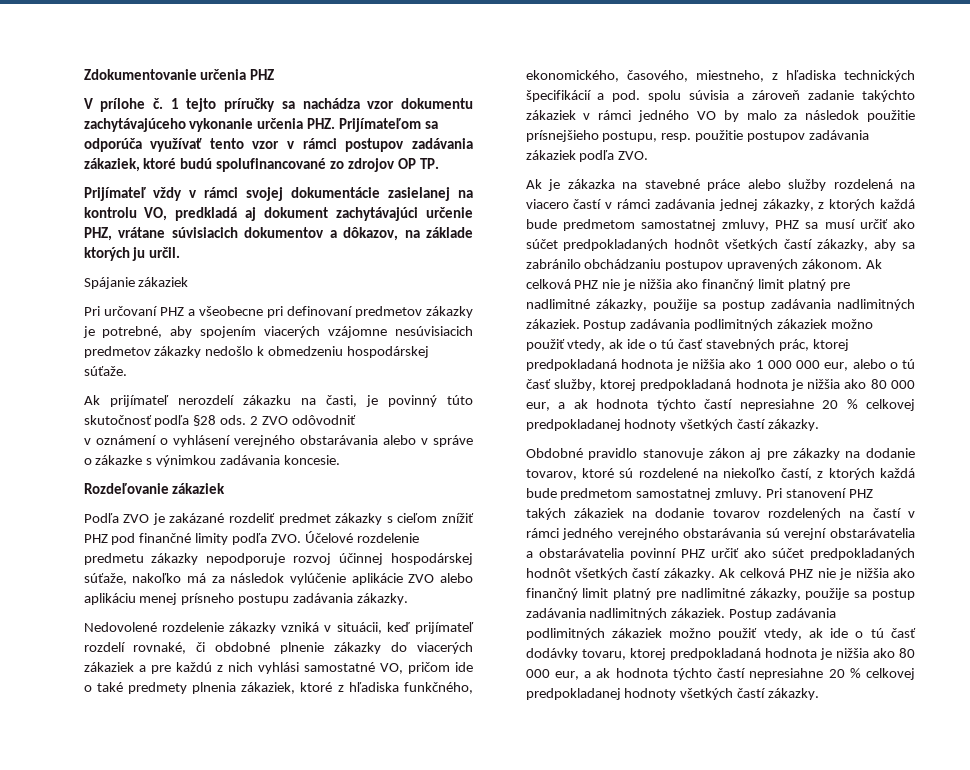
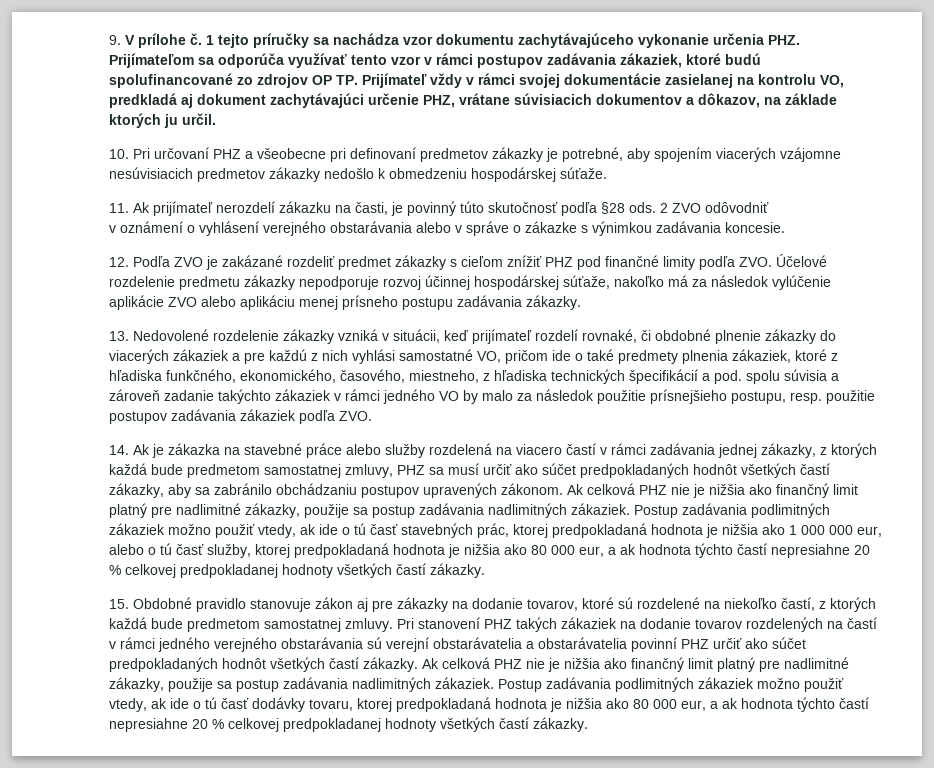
- Zdokumentovanie určenia PHZ
- V prílohe č.
+ 9. V prílohe č.
- 1 tejto príručky sa nachádza vzor dokumentu zachytávajúceho vykonanie určenia PHZ. Prijímateľom sa odporúča využívať tento vzor v rámci postupov zadávania zákaziek, ktoré budú spolufinancované zo zdrojov OP TP.
- Prijímateľ vždy v rámci svojej dokumentácie zasielanej na kontrolu VO, predkladá aj dokument zachytávajúci určenie PHZ, vrátane súvisiacich dokumentov a dôkazov, na základe ktorých ju určil.
+ 1 tejto príručky sa nachádza vzor dokumentu zachytávajúceho vykonanie určenia PHZ. Prijímateľom sa odporúča využívať tento vzor v rámci postupov zadávania zákaziek, ktoré budú spolufinancované zo zdrojov OP TP. Prijímateľ vždy v rámci svojej dokumentácie zasielanej na kontrolu VO, predkladá aj dokument zachytávajúci určenie PHZ, vrátane súvisiacich dokumentov a dôkazov, na základe ktorých ju určil.
- Spájanie zákaziek
- Pri určovaní PHZ a všeobecne pri definovaní predmetov zákazky je potrebné, aby spojením viacerých vzájomne nesúvisiacich predmetov zákazky nedošlo k obmedzeniu hospodárskej súťaže.
+ 10. Pri určovaní PHZ a všeobecne pri definovaní predmetov zákazky je potrebné, aby spojením viacerých vzájomne nesúvisiacich predmetov zákazky nedošlo k obmedzeniu hospodárskej súťaže.
- Ak prijímateľ nerozdelí zákazku na časti, je povinný túto skutočnosť podľa §28 ods.
+ 11. Ak prijímateľ nerozdelí zákazku na časti, je povinný túto skutočnosť podľa §28 ods.
- Rozdeľovanie zákaziek
- Podľa ZVO je zakázané rozdeliť predmet zákazky s cieľom znížiť PHZ pod finančné limity podľa ZVO. Účelové rozdelenie predmetu zákazky nepodporuje rozvoj účinnej hospodárskej súťaže, nakoľko má za následok vylúčenie aplikácie ZVO alebo aplikáciu menej prísneho postupu zadávania zákazky.
+ 12. Podľa ZVO je zakázané rozdeliť predmet zákazky s cieľom znížiť PHZ pod finančné limity podľa ZVO. Účelové rozdelenie predmetu zákazky nepodporuje rozvoj účinnej hospodárskej súťaže, nakoľko má za následok vylúčenie aplikácie ZVO alebo aplikáciu menej prísneho postupu zadávania zákazky.
- Nedovolené rozdelenie zákazky vzniká v situácii, keď prijímateľ rozdelí rovnaké, či obdobné plnenie zákazky do viacerých zákaziek a pre každú z nich vyhlási samostatné VO, pričom ide o také predmety plnenia zákaziek, ktoré z hľadiska funkčného, ekonomického, časového, miestneho, z hľadiska technických špecifikácií a pod. spolu súvisia a zároveň zadanie takýchto zákaziek v rámci jedného VO by malo za následok použitie prísnejšieho postupu, resp. použitie postupov zadávania zákaziek podľa ZVO.
+ 13. Nedovolené rozdelenie zákazky vzniká v situácii, keď prijímateľ rozdelí rovnaké, či obdobné plnenie zákazky do viacerých zákaziek a pre každú z nich vyhlási samostatné VO, pričom ide o také predmety plnenia zákaziek, ktoré z hľadiska funkčného, ekonomického, časového, miestneho, z hľadiska technických špecifikácií a pod. spolu súvisia a zároveň zadanie takýchto zákaziek v rámci jedného VO by malo za následok použitie prísnejšieho postupu, resp. použitie postupov zadávania zákaziek podľa ZVO.
- Ak je zákazka na stavebné práce alebo služby rozdelená na viacero častí v rámci zadávania jednej zákazky, z ktorých každá bude predmetom samostatnej zmluvy, PHZ sa musí určiť ako súčet predpokladaných hodnôt všetkých častí zákazky, aby sa zabránilo obchádzaniu postupov upravených zákonom.
+ 14. Ak je zákazka na stavebné práce alebo služby rozdelená na viacero častí v rámci zadávania jednej zákazky, z ktorých každá bude predmetom samostatnej zmluvy, PHZ sa musí určiť ako súčet predpokladaných hodnôt všetkých častí zákazky, aby sa zabránilo obchádzaniu postupov upravených zákonom.
- Obdobné pravidlo stanovuje zákon aj pre zákazky na dodanie tovarov, ktoré sú rozdelené na niekoľko častí, z ktorých každá bude predmetom samostatnej zmluvy.
+ 15. Obdobné pravidlo stanovuje zákon aj pre zákazky na dodanie tovarov, ktoré sú rozdelené na niekoľko častí, z ktorých každá bude predmetom samostatnej zmluvy.

